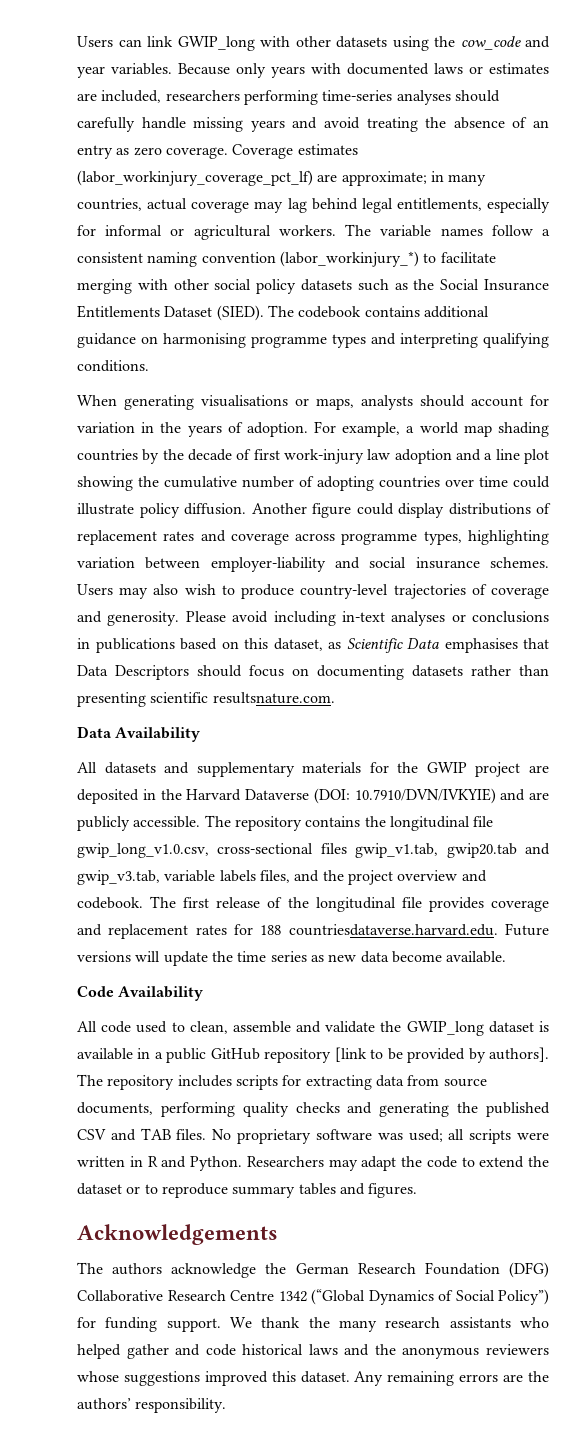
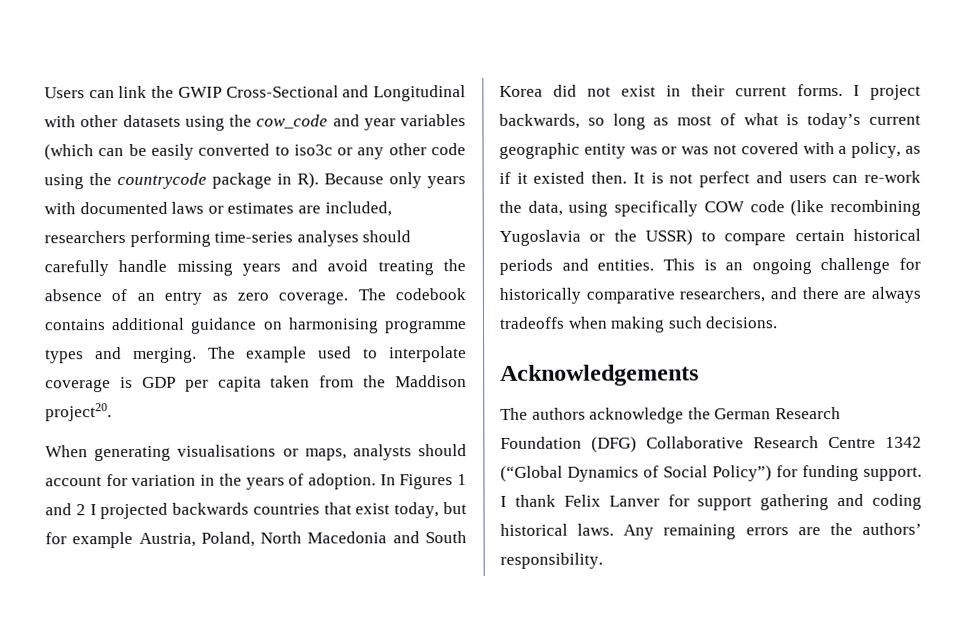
- Users can link GWIP_long with other datasets using the cow_code and year variables. Because only years with documented laws or estimates are included, researchers performing time-series analyses should carefully handle missing years and avoid treating the absence of an entry as zero coverage.
+ Users can link the GWIP Cross-Sectional and Longitudinal with other datasets using the cow_code and year variables (which can be easily converted to iso3c or any other code using the countrycode package in R). Because only years with documented laws or estimates are included, researchers performing time-series analyses should carefully handle missing years and avoid treating the absence of an entry as zero coverage.
- Coverage estimates (labor_workinjury_coverage_pct_lf) are approximate; in many countries, actual coverage may lag behind legal entitlements, especially for informal or agricultural workers. The variable names follow a consistent naming convention (labor_workinjury_*) to facilitate merging with other social policy datasets such as the Social Insurance Entitlements Dataset (SIED).
- The codebook contains additional guidance on harmonising programme types and interpreting qualifying conditions.
+ The codebook contains additional guidance on harmonising programme types and merging. The example used to interpolate coverage is GDP per capita taken from the Maddison project20.
- For example, a world map shading countries by the decade of first work-injury law adoption and a line plot showing the cumulative number of adopting countries over time could illustrate policy diffusion. Another figure could display distributions of replacement rates and coverage across programme types, highlighting variation between employer-liability and social insurance schemes. Users may also wish to produce country-level trajectories of coverage and generosity. Please avoid including in-text analyses or conclusions in publications based on this dataset, as Scientific Data emphasises that Data Descriptors should focus on documenting datasets rather than presenting scientific resultsnature.com.
- Data Availability
- All datasets and supplementary materials for the GWIP project are deposited in the Harvard Dataverse (DOI: 10.7910/DVN/IVKYIE) and are publicly accessible. The repository contains the longitudinal file gwip_long_v1.0.csv, cross-sectional files gwip_v1.tab, gwip20.tab and gwip_v3.tab, variable labels files, and the project overview and codebook. The first release of the longitudinal file provides coverage and replacement rates for 188 countriesdataverse.harvard.edu. Future versions will update the time series as new data become available.
- Code Availability
- All code used to clean, assemble and validate the GWIP_long dataset is available in a public GitHub repository [link to be provided by authors]. The repository includes scripts for extracting data from source documents, performing quality checks and generating the published CSV and TAB files. No proprietary software was used; all scripts were written in R and Python. Researchers may adapt the code to extend the dataset or to reproduce summary tables and figures.
+ In Figures 1 and 2 I projected backwards countries that exist today, but for example Austria, Poland, North Macedonia and South Korea did not exist in their current forms. I project backwards, so long as most of what is today’s current geographic entity was or was not covered with a policy, as if it existed then. It is not perfect and users can re-work the data, using specifically COW code (like recombining Yugoslavia or the USSR) to compare certain historical periods and entities. This is an ongoing challenge for historically comparative researchers, and there are always tradeoffs when making such decisions.
- We thank the many research assistants who helped gather and code historical laws and the anonymous reviewers whose suggestions improved this dataset.
+ I thank Felix Lanver for support gathering and coding historical laws.

